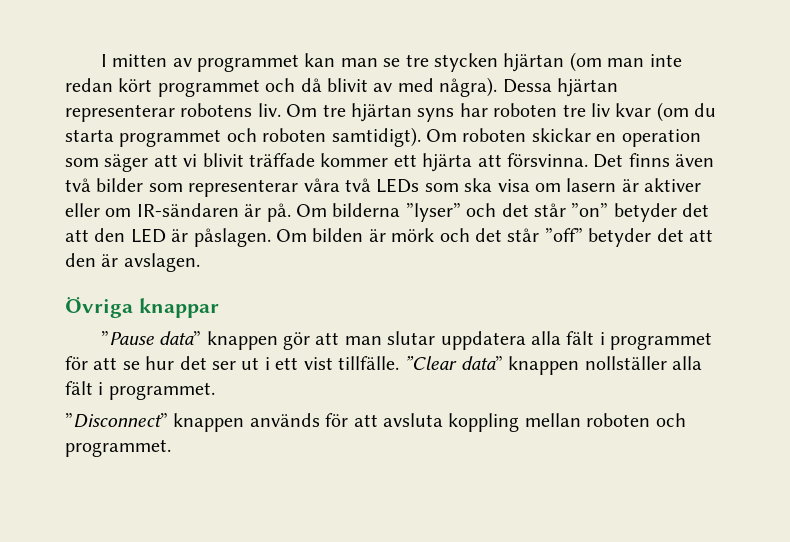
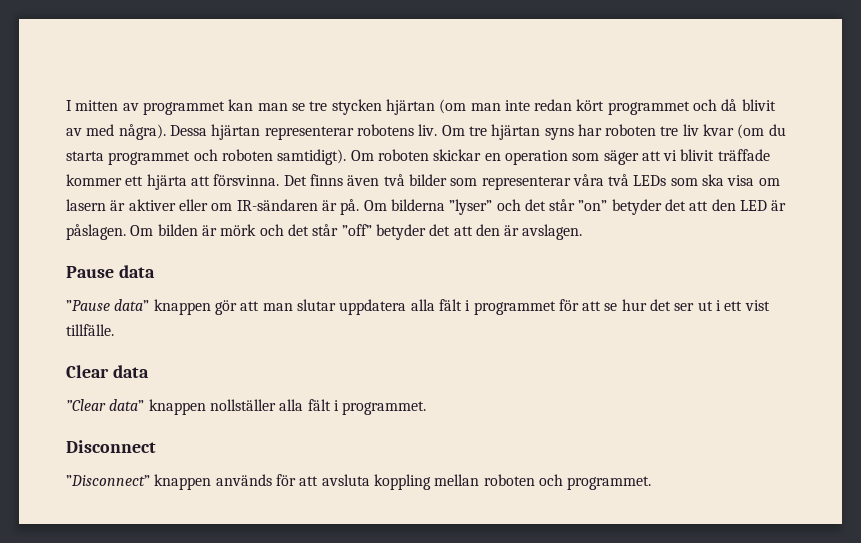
- Övriga knappar
+ Pause data
- ”Pause data” knappen gör att man slutar uppdatera alla fält i programmet för att se hur det ser ut i ett vist tillfälle. ”Clear data” knappen nollställer alla fält i programmet.
+ ”Pause data” knappen gör att man slutar uppdatera alla fält i programmet för att se hur det ser ut i ett vist tillfälle.
+ Clear data
+ ”Clear data” knappen nollställer alla fält i programmet.
+ Disconnect

